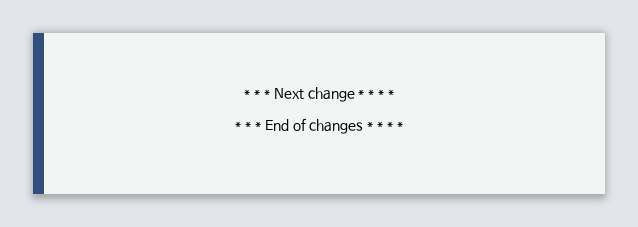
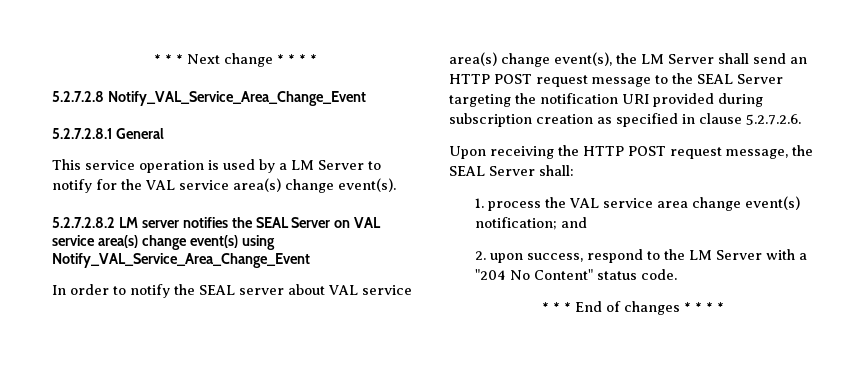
+ 5.2.7.2.8 Notify_VAL_Service_Area_Change_Event
+ 5.2.7.2.8.1 General
+ This service operation is used by a LM Server to notify for the VAL service area(s) change event(s).
+ 5.2.7.2.8.2 LM server notifies the SEAL Server on VAL service area(s) change event(s) using Notify_VAL_Service_Area_Change_Event
+ In order to notify the SEAL server about VAL service area(s) change event(s), the LM Server shall send an HTTP POST request message to the SEAL Server targeting the notification URI provided during subscription creation as specified in clause 5.2.7.2.6.
+ Upon receiving the HTTP POST request message, the SEAL Server shall:
+ 1. process the VAL service area change event(s) notification; and
+ 2. upon success, respond to the LM Server with a "204 No Content" status code.

